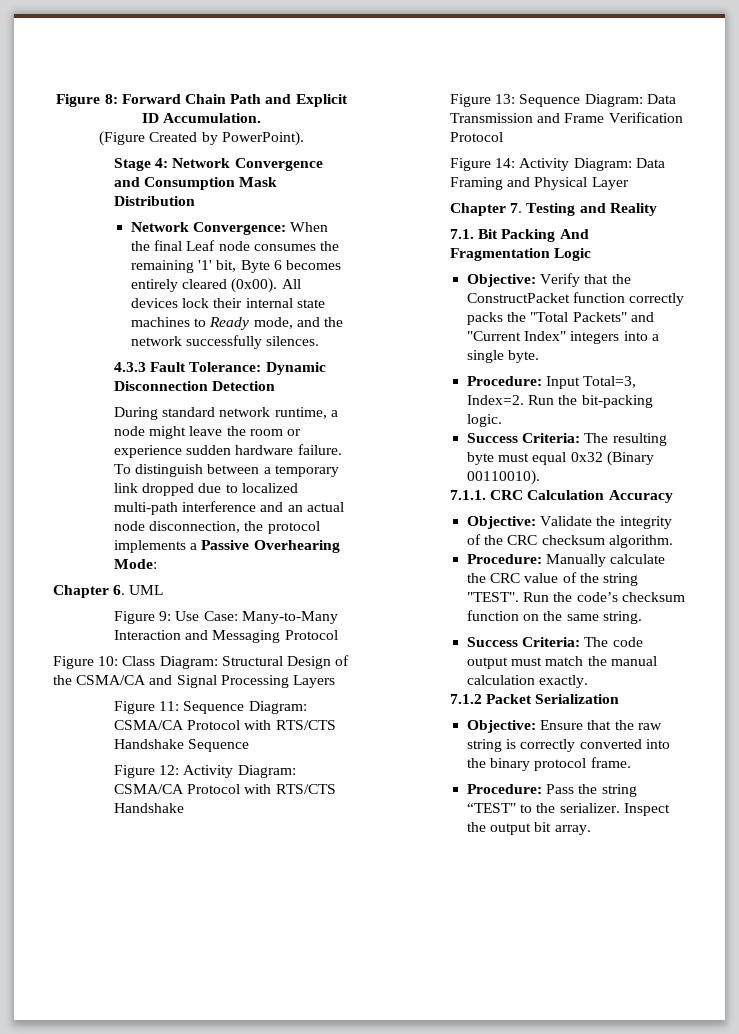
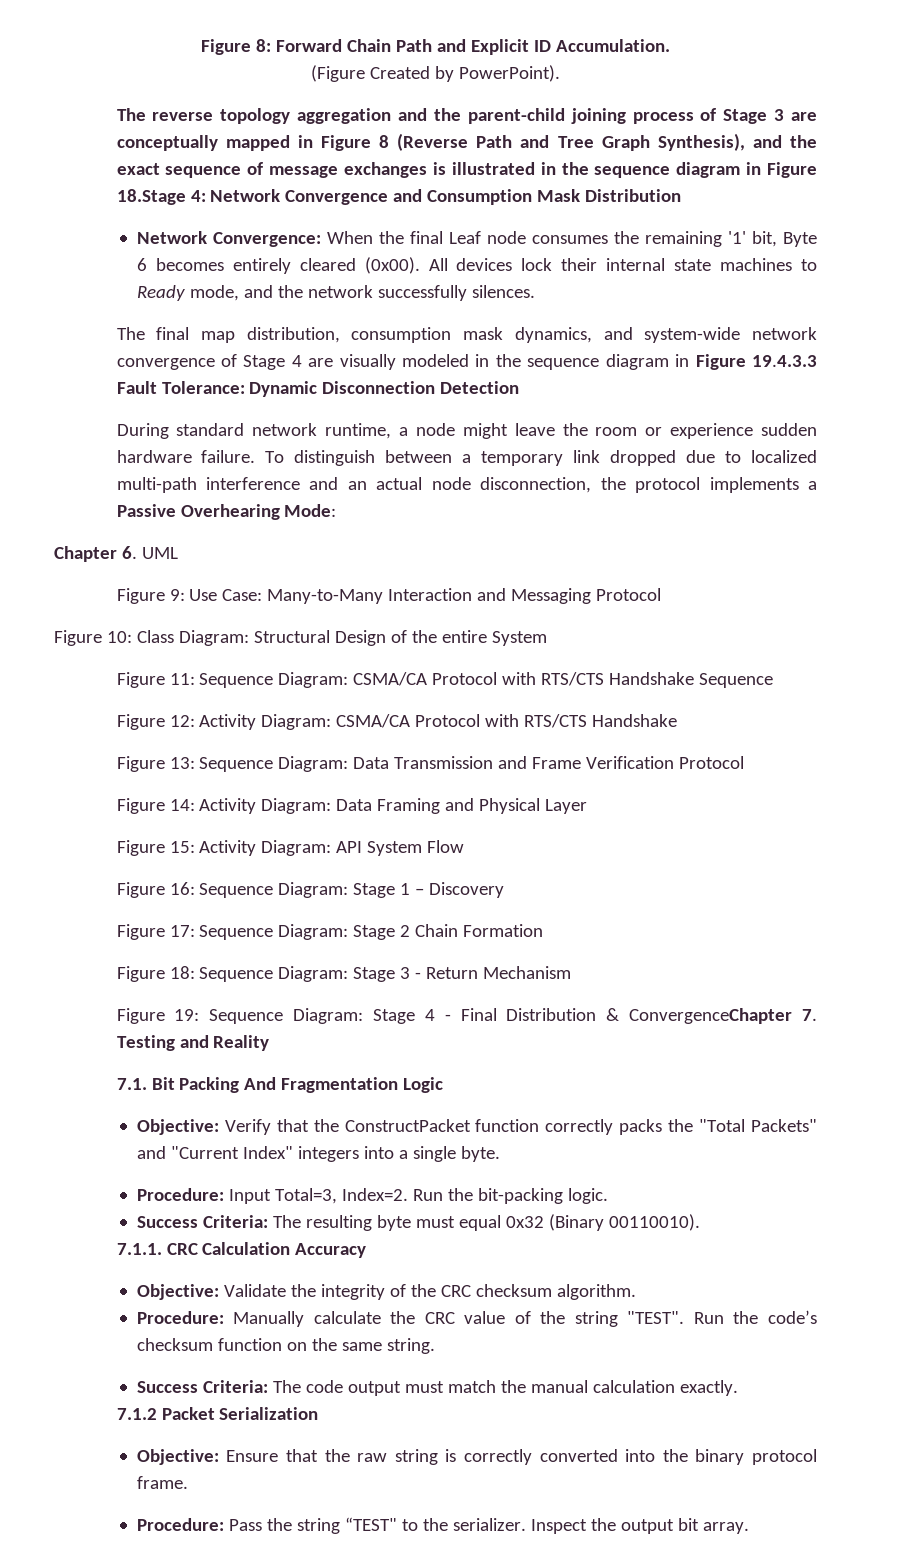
- Stage 4: Network Convergence and Consumption Mask Distribution
+ The reverse topology aggregation and the parent-child joining process of Stage 3 are conceptually mapped in Figure 8 (Reverse Path and Tree Graph Synthesis), and the exact sequence of message exchanges is illustrated in the sequence diagram in Figure 18.Stage 4: Network Convergence and Consumption Mask Distribution
- 4.3.3 Fault Tolerance: Dynamic Disconnection Detection
+ The final map distribution, consumption mask dynamics, and system-wide network convergence of Stage 4 are visually modeled in the sequence diagram in Figure 19.4.3.3 Fault Tolerance: Dynamic Disconnection Detection
- Figure 10: Class Diagram: Structural Design of the CSMA/CA and Signal Processing Layers
+ Figure 10: Class Diagram: Structural Design of the entire System
- Chapter 7. Testing and Reality
+ Figure 15: Activity Diagram: API System Flow
+ Figure 16: Sequence Diagram: Stage 1 – Discovery
+ Figure 17: Sequence Diagram: Stage 2 Chain Formation
+ Figure 18: Sequence Diagram: Stage 3 - Return Mechanism
+ Figure 19: Sequence Diagram: Stage 4 - Final Distribution & ConvergenceChapter 7. Testing and Reality

